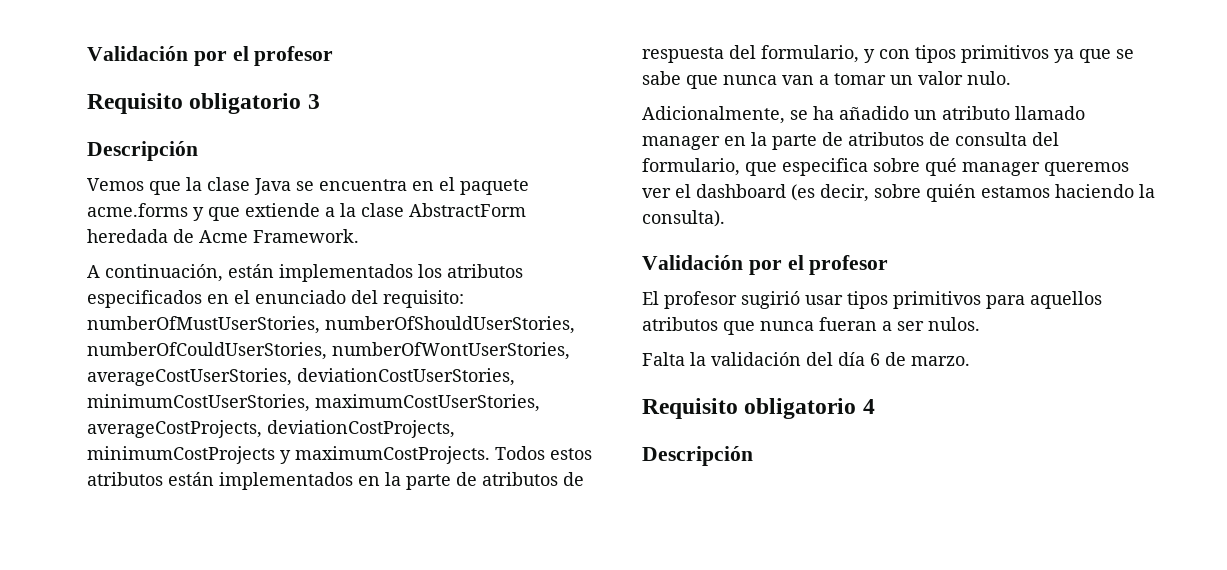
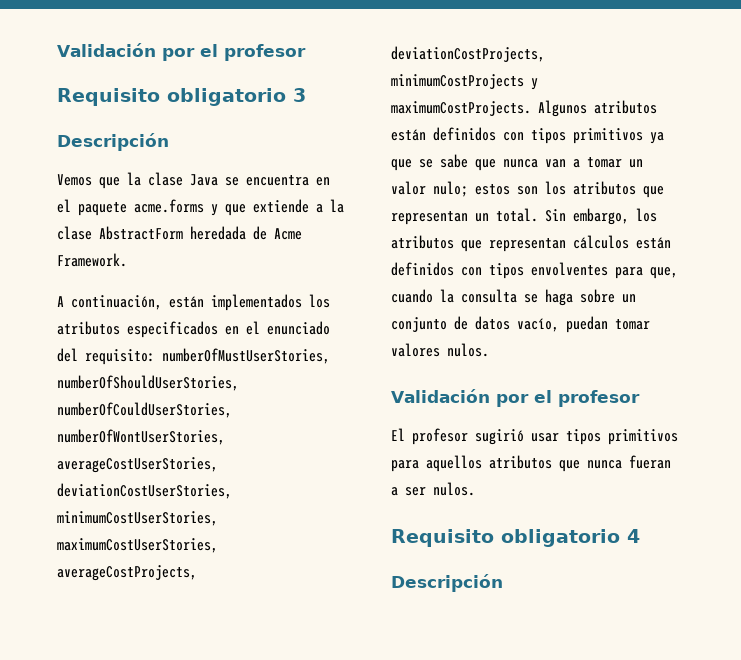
- Todos estos atributos están implementados en la parte de atributos de respuesta del formulario, y con tipos primitivos ya que se sabe que nunca van a tomar un valor nulo.
- Adicionalmente, se ha añadido un atributo llamado manager en la parte de atributos de consulta del formulario, que especifica sobre qué manager queremos ver el dashboard (es decir, sobre quién estamos haciendo la consulta).
+ Algunos atributos están definidos con tipos primitivos ya que se sabe que nunca van a tomar un valor nulo; estos son los atributos que representan un total. Sin embargo, los atributos que representan cálculos están definidos con tipos envolventes para que, cuando la consulta se haga sobre un conjunto de datos vacío, puedan tomar valores nulos.
- Falta la validación del día 6 de marzo.

